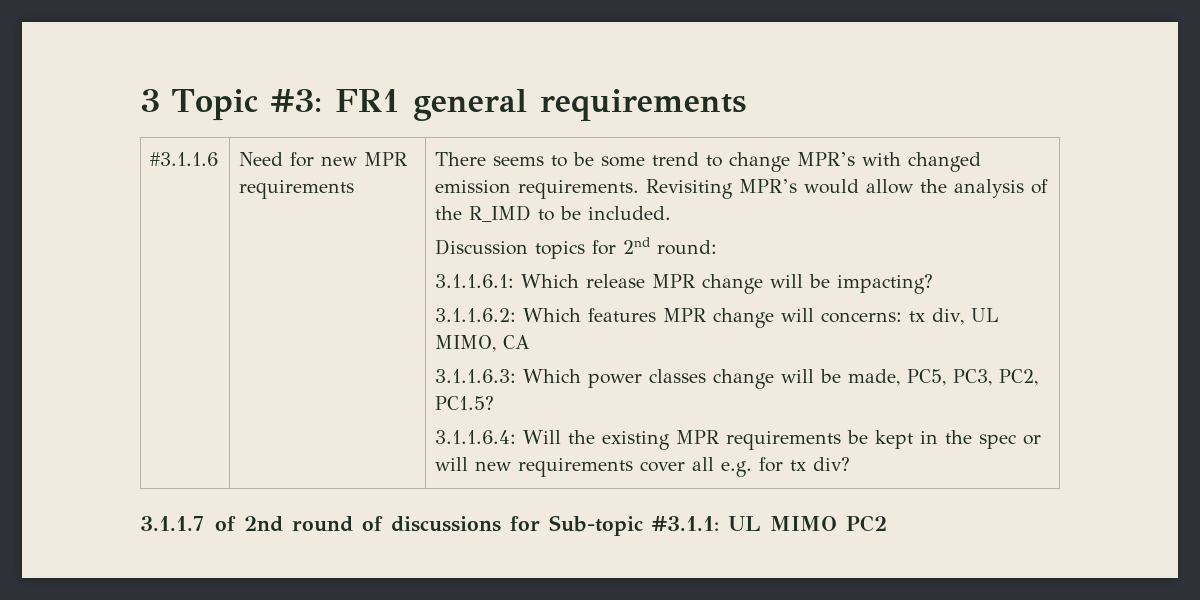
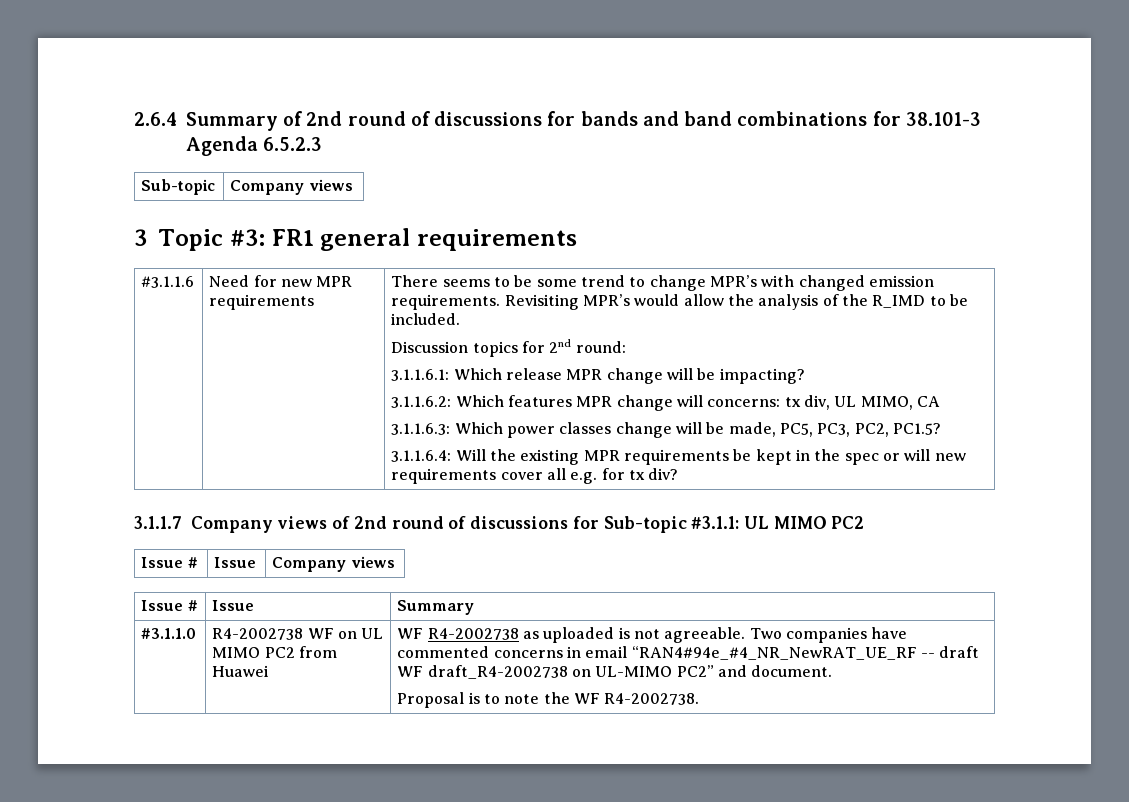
+ 2.6.4 Summary of 2nd round of discussions for bands and band combinations for 38.101-3 Agenda 6.5.2.3
+ Sub-topic | Company views
- 3.1.1.7 of 2nd round of discussions for Sub-topic #3.1.1: UL MIMO PC2
+ 3.1.1.7 Company views of 2nd round of discussions for Sub-topic #3.1.1: UL MIMO PC2
+ Issue # | Issue | Company views
+ Issue # | Issue | Summary
+ #3.1.1.0 | R4-2002738 WF on UL MIMO PC2 from Huawei | WF R4-2002738 as uploaded is not agreeable. Two companies have commented concerns in email “RAN4#94e_#4_NR_NewRAT_UE_RF -- draft WF draft_R4-2002738 on UL-MIMO PC2” and document.
+ Proposal is to note the WF R4-2002738.

